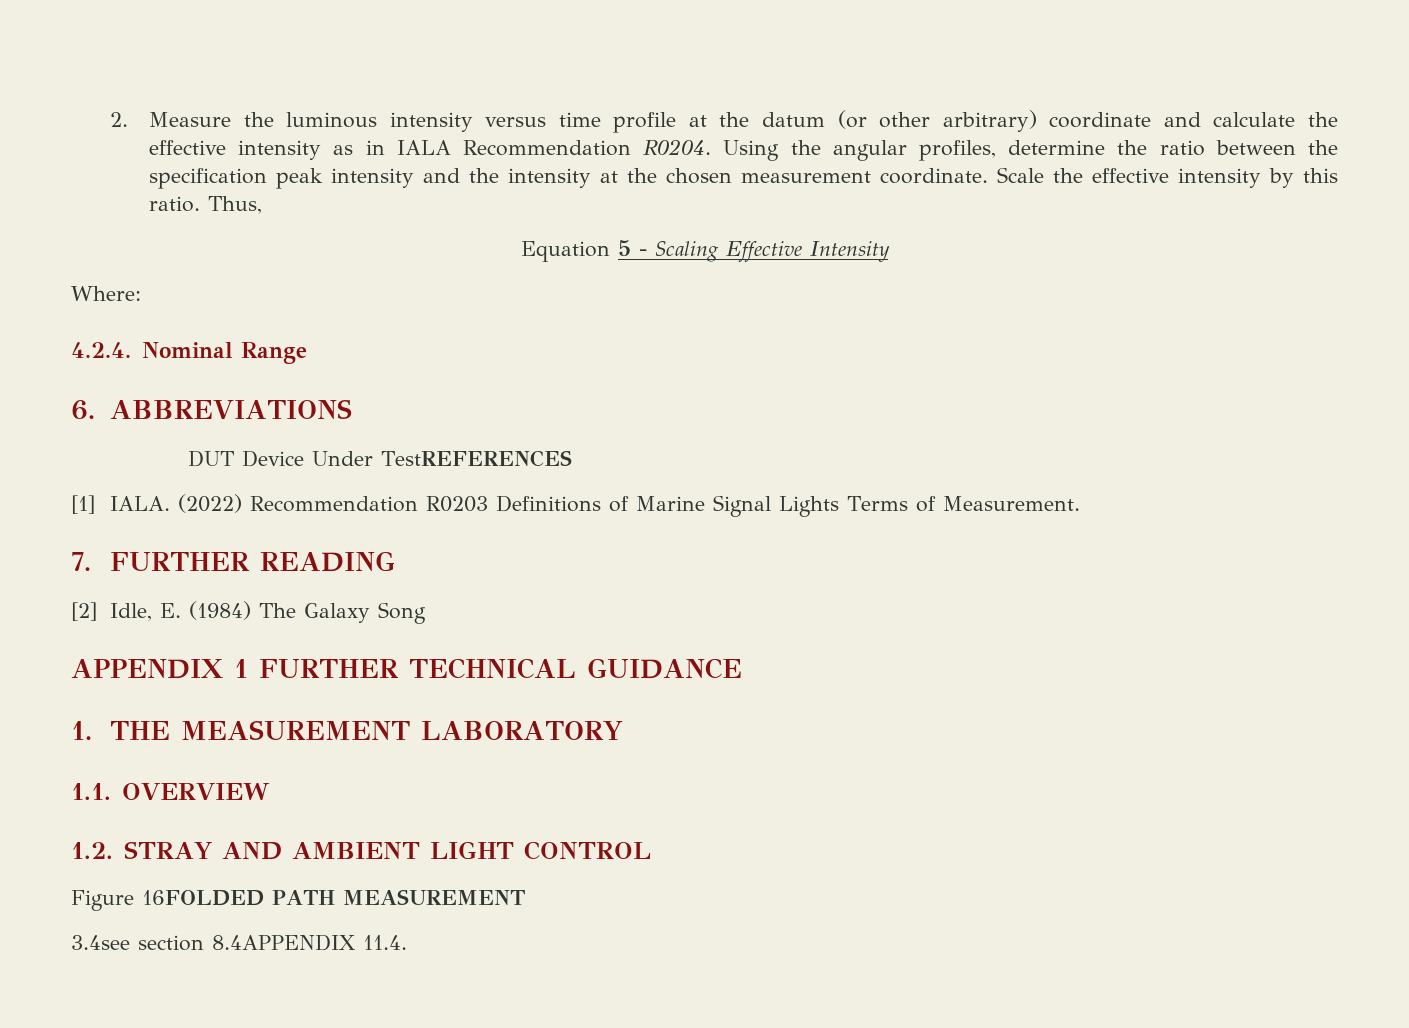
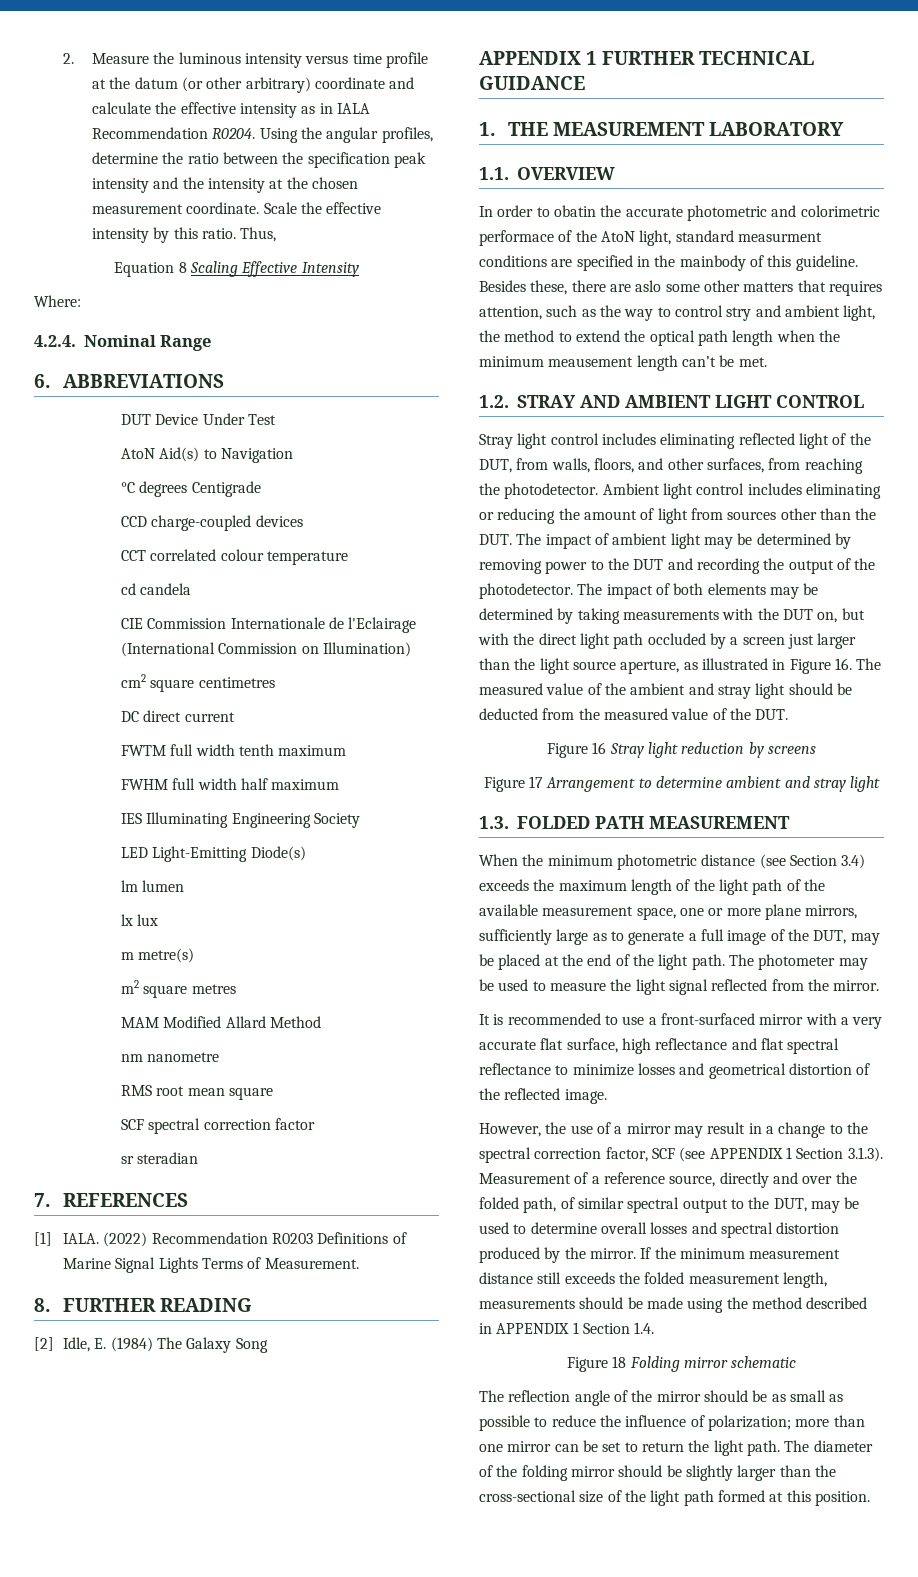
- Equation 5 - Scaling Effective Intensity
+ Equation 8 Scaling Effective Intensity
- DUT Device Under TestREFERENCES
+ DUT Device Under Test
+ AtoN Aid(s) to Navigation
+ °C degrees Centigrade
+ CCD charge-coupled devices
+ CCT correlated colour temperature
+ cd candela
+ CIE Commission Internationale de l'Eclairage (International Commission on Illumination)
+ cm2 square centimetres
+ DC direct current
+ FWTM full width tenth maximum
+ FWHM full width half maximum
+ IES Illuminating Engineering Society
+ LED Light-Emitting Diode(s)
+ lm lumen
+ lx lux
+ m metre(s)
+ m2 square metres
+ MAM Modified Allard Method
+ nm nanometre
+ RMS root mean square
+ SCF spectral correction factor
+ sr steradian
+ 7. REFERENCES
- 7. FURTHER READING
+ 8. FURTHER READING
+ In order to obatin the accurate photometric and colorimetric performace of the AtoN light, standard measurment conditions are specified in the mainbody of this guideline. Besides these, there are aslo some other matters that requires attention, such as the way to control stry and ambient light, the method to extend the optical path length when the minimum meausement length can’t be met.
- Figure 16FOLDED PATH MEASUREMENT
- 3.4see section 8.4APPENDIX 11.4.
+ Stray light control includes eliminating reflected light of the DUT, from walls, floors, and other surfaces, from reaching the photodetector. Ambient light control includes eliminating or reducing the amount of light from sources other than the DUT. The impact of ambient light may be determined by removing power to the DUT and recording the output of the photodetector. The impact of both elements may be determined by taking measurements with the DUT on, but with the direct light path occluded by a screen just larger than the light source aperture, as illustrated in Figure 16. The measured value of the ambient and stray light should be deducted from the measured value of the DUT.
+ Figure 16 Stray light reduction by screens
+ Figure 17 Arrangement to determine ambient and stray light
+ 1.3. FOLDED PATH MEASUREMENT
+ When the minimum photometric distance (see Section 3.4) exceeds the maximum length of the light path of the available measurement space, one or more plane mirrors, sufficiently large as to generate a full image of the DUT, may be placed at the end of the light path. The photometer may be used to measure the light signal reflected from the mirror.
+ It is recommended to use a front-surfaced mirror with a very accurate flat surface, high reflectance and flat spectral reflectance to minimize losses and geometrical distortion of the reflected image.
+ However, the use of a mirror may result in a change to the spectral correction factor, SCF (see APPENDIX 1 Section 3.1.3). Measurement of a reference source, directly and over the folded path, of similar spectral output to the DUT, may be used to determine overall losses and spectral distortion produced by the mirror. If the minimum measurement distance still exceeds the folded measurement length, measurements should be made using the method described in APPENDIX 1 Section 1.4.
+ Figure 18 Folding mirror schematic
+ The reflection angle of the mirror should be as small as possible to reduce the influence of polarization; more than one mirror can be set to return the light path. The diameter of the folding mirror should be slightly larger than the cross-sectional size of the light path formed at this position.

